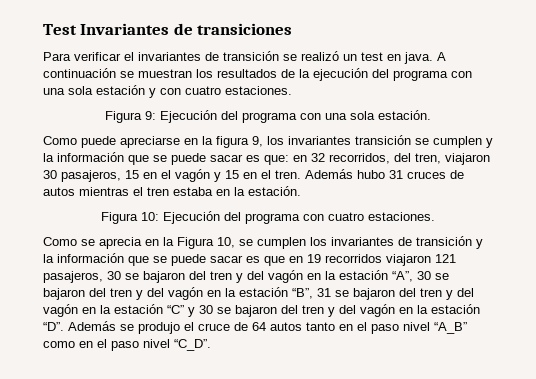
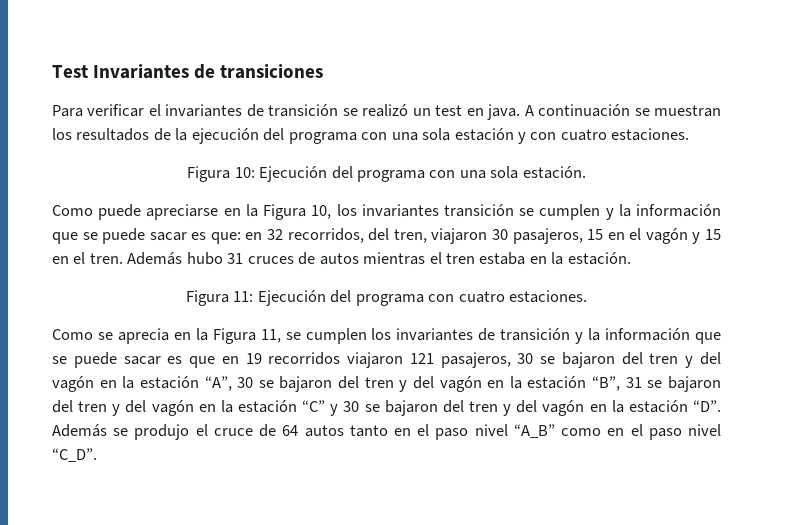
- Figura 9: Ejecución del programa con una sola estación.
+ Figura 10: Ejecución del programa con una sola estación.
- Como puede apreciarse en la figura 9, los invariantes transición se cumplen y la información que se puede sacar es que: en 32 recorridos, del tren, viajaron 30 pasajeros, 15 en el vagón y 15 en el tren.
+ Como puede apreciarse en la Figura 10, los invariantes transición se cumplen y la información que se puede sacar es que: en 32 recorridos, del tren, viajaron 30 pasajeros, 15 en el vagón y 15 en el tren.
- Figura 10: Ejecución del programa con cuatro estaciones.
+ Figura 11: Ejecución del programa con cuatro estaciones.
- Como se aprecia en la Figura 10, se cumplen los invariantes de transición y la información que se puede sacar es que en 19 recorridos viajaron 121 pasajeros, 30 se bajaron del tren y del vagón en la estación “A”, 30 se bajaron del tren y del vagón en la estación “B”, 31 se bajaron del tren y del vagón en la estación “C” y 30 se bajaron del tren y del vagón en la estación “D”. Además se produjo el cruce de 64 autos tanto en el paso nivel “A_B” como en el paso nivel “C_D”.
+ Como se aprecia en la Figura 11, se cumplen los invariantes de transición y la información que se puede sacar es que en 19 recorridos viajaron 121 pasajeros, 30 se bajaron del tren y del vagón en la estación “A”, 30 se bajaron del tren y del vagón en la estación “B”, 31 se bajaron del tren y del vagón en la estación “C” y 30 se bajaron del tren y del vagón en la estación “D”. Además se produjo el cruce de 64 autos tanto en el paso nivel “A_B” como en el paso nivel “C_D”.

